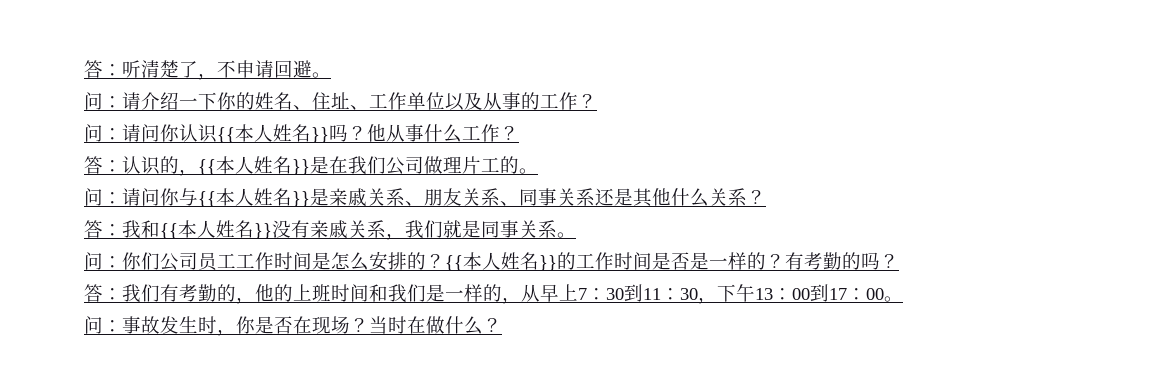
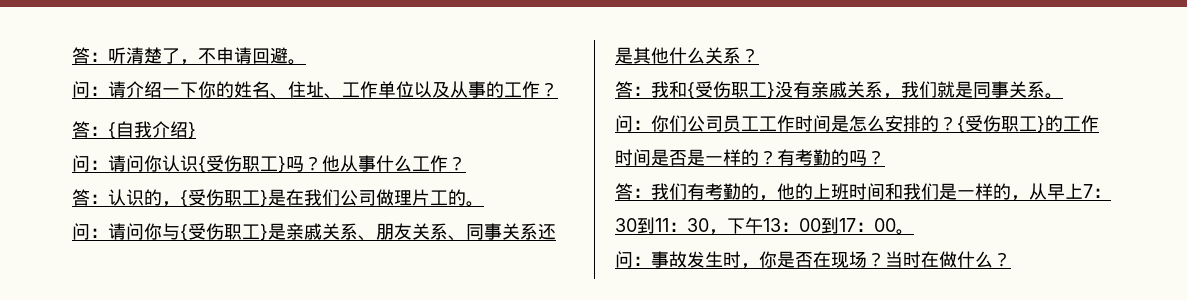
+ 答：{自我介绍}
- 问：请问你认识{{本人姓名}}吗？
+ 问：请问你认识{受伤职工}吗？
- 答：认识的，{{本人姓名}}是在我们公司做理片工的。
+ 答：认识的，{受伤职工}是在我们公司做理片工的。
- 问：请问你与{{本人姓名}}是亲戚关系、朋友关系、同事关系还是其他什么关系？
+ 问：请问你与{受伤职工}是亲戚关系、朋友关系、同事关系还是其他什么关系？
- 答：我和{{本人姓名}}没有亲戚关系，我们就是同事关系。
+ 答：我和{受伤职工}没有亲戚关系，我们就是同事关系。
- {{本人姓名}}的工作时间是否是一样的？
+ {受伤职工}的工作时间是否是一样的？

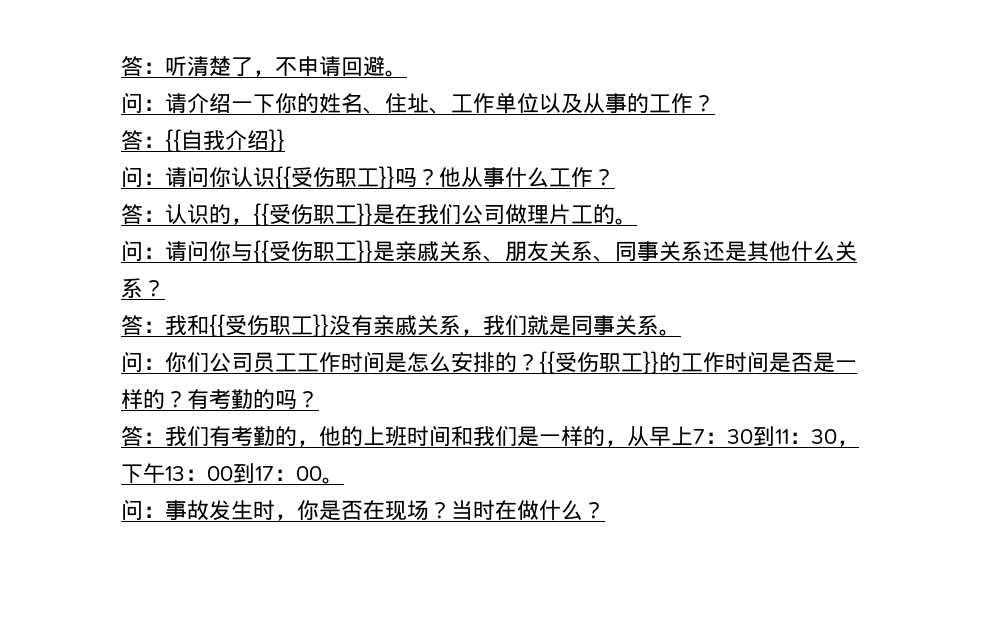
- 答：{自我介绍}
+ 答：{{自我介绍}}
- 问：请问你认识{受伤职工}吗？
+ 问：请问你认识{{受伤职工}}吗？
- 答：认识的，{受伤职工}是在我们公司做理片工的。
+ 答：认识的，{{受伤职工}}是在我们公司做理片工的。
- 问：请问你与{受伤职工}是亲戚关系、朋友关系、同事关系还是其他什么关系？
+ 问：请问你与{{受伤职工}}是亲戚关系、朋友关系、同事关系还是其他什么关系？
- 答：我和{受伤职工}没有亲戚关系，我们就是同事关系。
+ 答：我和{{受伤职工}}没有亲戚关系，我们就是同事关系。
- {受伤职工}的工作时间是否是一样的？
+ {{受伤职工}}的工作时间是否是一样的？

